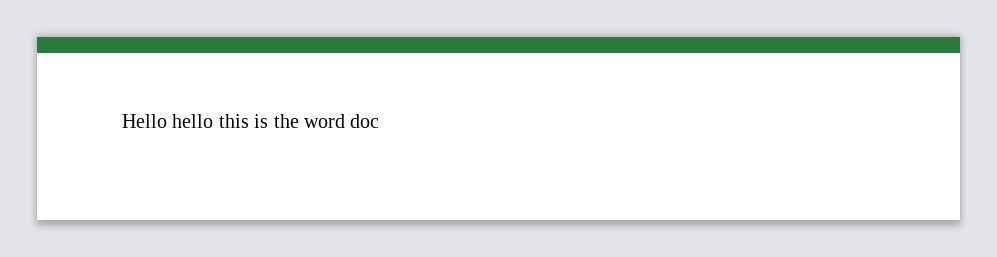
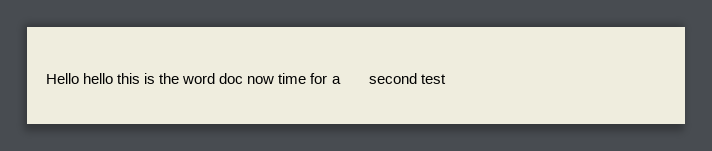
- Hello hello this is the word doc
+ Hello hello this is the word doc now time for a second test

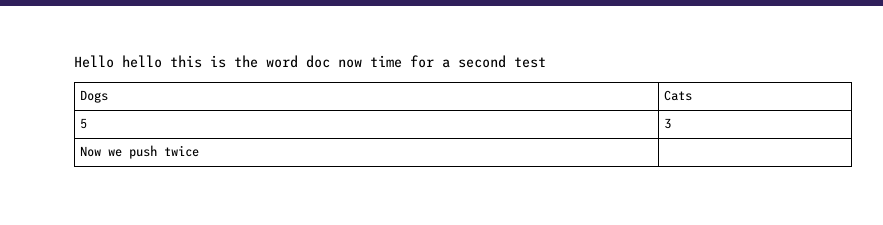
+ Dogs | Cats
+ 5 | 3
+ Now we push twice |

